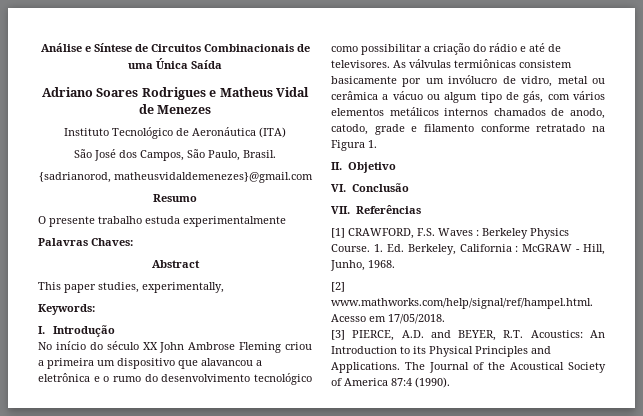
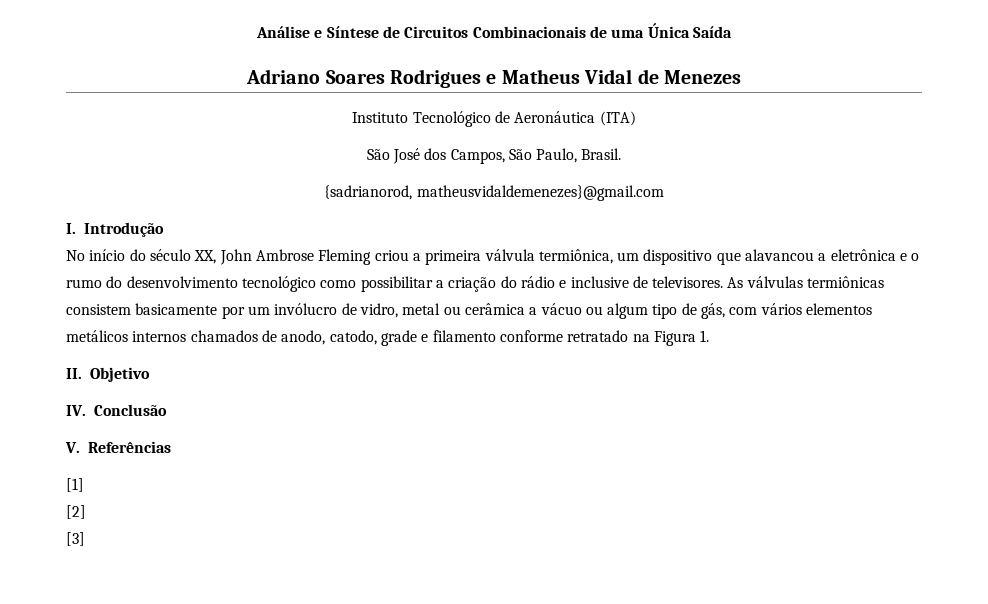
- Resumo
- O presente trabalho estuda experimentalmente
- Palavras Chaves:
- Abstract
- This paper studies, experimentally,
- Keywords:
- No início do século XX John Ambrose Fleming criou a primeira um dispositivo que alavancou a eletrônica e o rumo do desenvolvimento tecnológico como possibilitar a criação do rádio e até de televisores.
+ No início do século XX, John Ambrose Fleming criou a primeira válvula termiônica, um dispositivo que alavancou a eletrônica e o rumo do desenvolvimento tecnológico como possibilitar a criação do rádio e inclusive de televisores.
- VI. Conclusão
+ IV. Conclusão
- VII. Referências
+ V. Referências
- [1] CRAWFORD, F.S. Waves : Berkeley Physics Course. 1. Ed. Berkeley, California : McGRAW - Hill, Junho, 1968.
- [2] www.mathworks.com/help/signal/ref/hampel.html. Acesso em 17/05/2018.
- [3] PIERCE, A.D. and BEYER, R.T. Acoustics: An Introduction to its Physical Principles and Applications. The Journal of the Acoustical Society of America 87:4 (1990).
+ [1]
+ [2]
+ [3]

